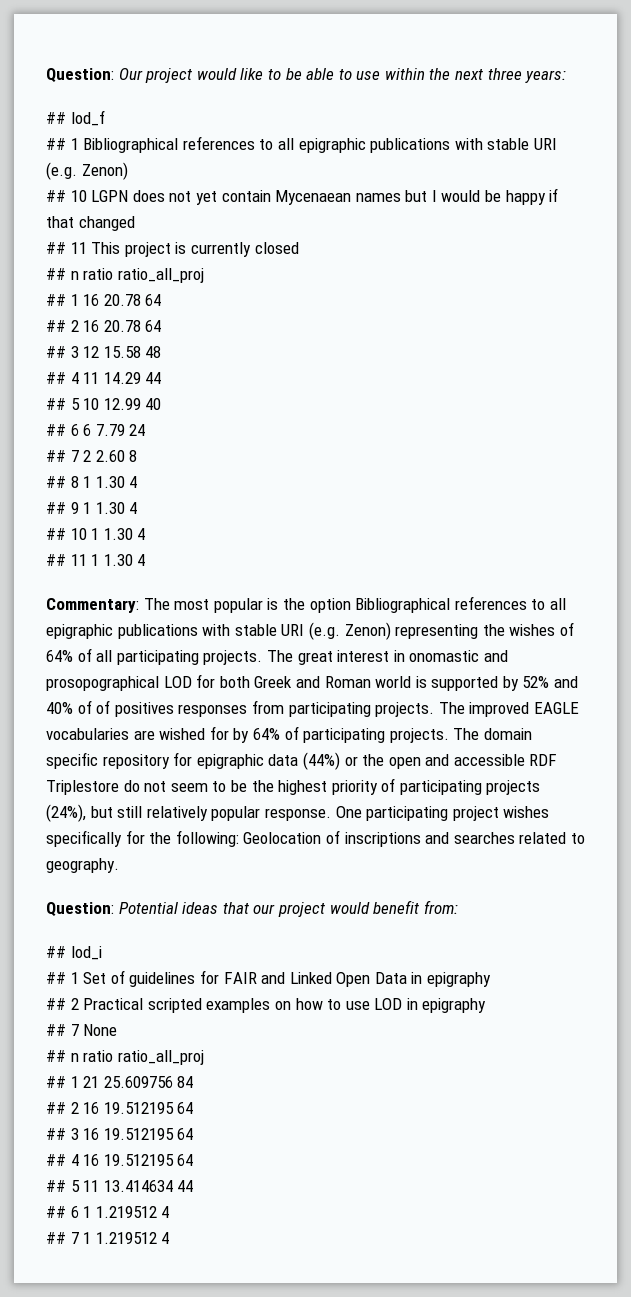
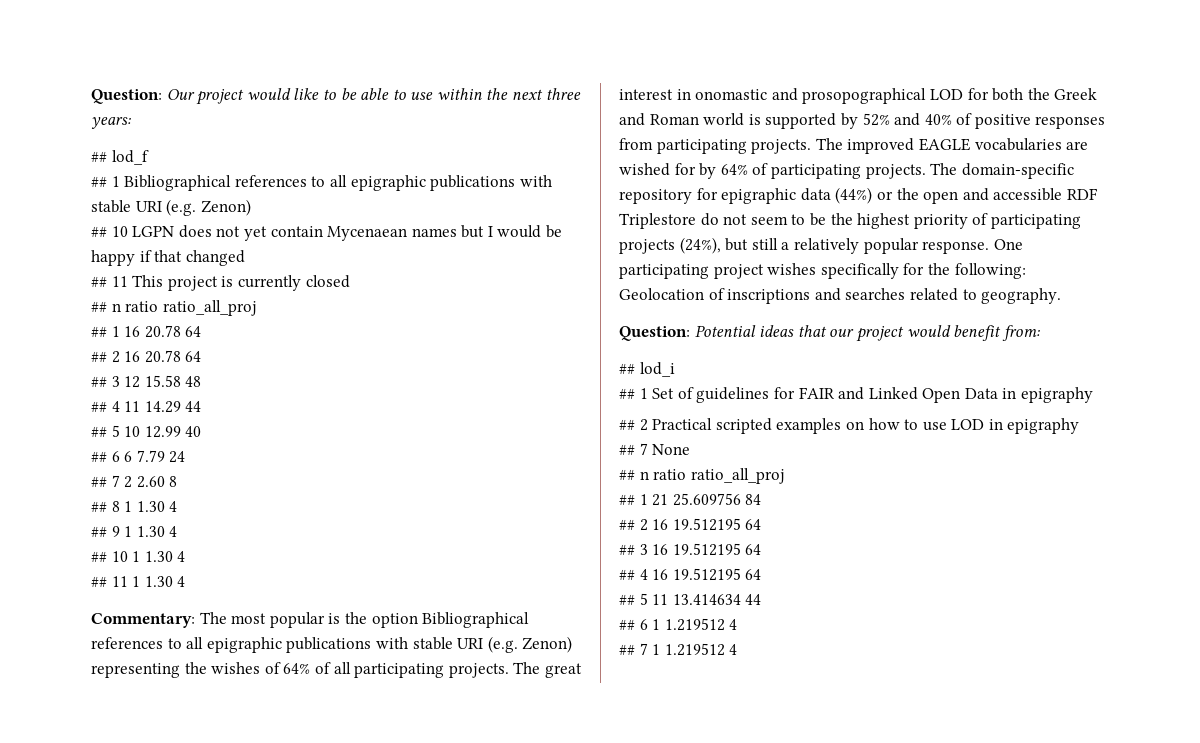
- The great interest in onomastic and prosopographical LOD for both Greek and Roman world is supported by 52% and 40% of of positives responses from participating projects.
+ The great interest in onomastic and prosopographical LOD for both the Greek and Roman world is supported by 52% and 40% of positive responses from participating projects.
- The domain specific repository for epigraphic data (44%) or the open and accessible RDF Triplestore do not seem to be the highest priority of participating projects (24%), but still relatively popular response.
+ The domain-specific repository for epigraphic data (44%) or the open and accessible RDF Triplestore do not seem to be the highest priority of participating projects (24%), but still a relatively popular response.

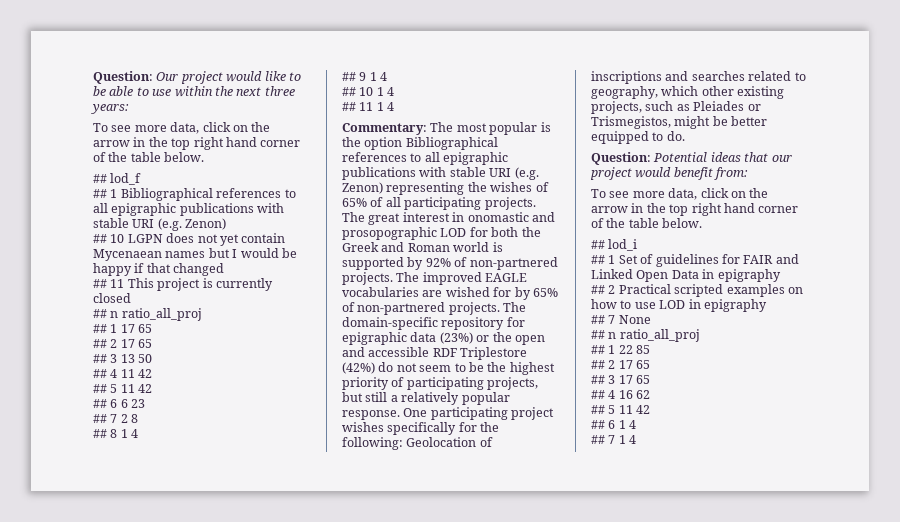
  Question: Our project would like to be able to use within the next three years:
+ To see more data, click on the arrow in the top right hand corner of the table below.
  ## 11 This project is currently closed
- ## n ratio ratio_all_proj
- ## 1 16 20.78 64
- ## 2 16 20.78 64
- ## 3 12 15.58 48
+ ## n ratio_all_proj
+ ## 1 17 65
+ ## 2 17 65
+ ## 3 13 50
- ## 4 11 14.29 44
- ## 5 10 12.99 40
+ ## 4 11 42
+ ## 5 11 42
- ## 6 6 7.79 24
+ ## 6 6 23
- ## 7 2 2.60 8
+ ## 7 2 8
- ## 8 1 1.30 4
+ ## 8 1 4
- ## 9 1 1.30 4
+ ## 9 1 4
- ## 10 1 1.30 4
+ ## 10 1 4
- ## 11 1 1.30 4
+ ## 11 1 4
- Commentary: The most popular is the option Bibliographical references to all epigraphic publications with stable URI (e.g. Zenon) representing the wishes of 64% of all participating projects.
+ Commentary: The most popular is the option Bibliographical references to all epigraphic publications with stable URI (e.g. Zenon) representing the wishes of 65% of all participating projects.
- The great interest in onomastic and prosopographical LOD for both the Greek and Roman world is supported by 52% and 40% of positive responses from participating projects.
+ The great interest in onomastic and prosopographic LOD for both the Greek and Roman world is supported by 92% of non-partnered projects.
- The improved EAGLE vocabularies are wished for by 64% of participating projects.
+ The improved EAGLE vocabularies are wished for by 65% of non-partnered projects.
- The domain-specific repository for epigraphic data (44%) or the open and accessible RDF Triplestore do not seem to be the highest priority of participating projects (24%), but still a relatively popular response.
+ The domain-specific repository for epigraphic data (23%) or the open and accessible RDF Triplestore (42%) do not seem to be the highest priority of participating projects, but still a relatively popular response.
- One participating project wishes specifically for the following: Geolocation of inscriptions and searches related to geography.
+ One participating project wishes specifically for the following: Geolocation of inscriptions and searches related to geography, which other existing projects, such as Pleiades or Trismegistos, might be better equipped to do.
  Question: Potential ideas that our project would benefit from:
+ To see more data, click on the arrow in the top right hand corner of the table below.
  ## 7 None
- ## n ratio ratio_all_proj
- ## 1 21 25.609756 84
- ## 2 16 19.512195 64
- ## 3 16 19.512195 64
+ ## n ratio_all_proj
+ ## 1 22 85
+ ## 2 17 65
+ ## 3 17 65
- ## 4 16 19.512195 64
- ## 5 11 13.414634 44
+ ## 4 16 62
+ ## 5 11 42
- ## 6 1 1.219512 4
+ ## 6 1 4
- ## 7 1 1.219512 4
+ ## 7 1 4

